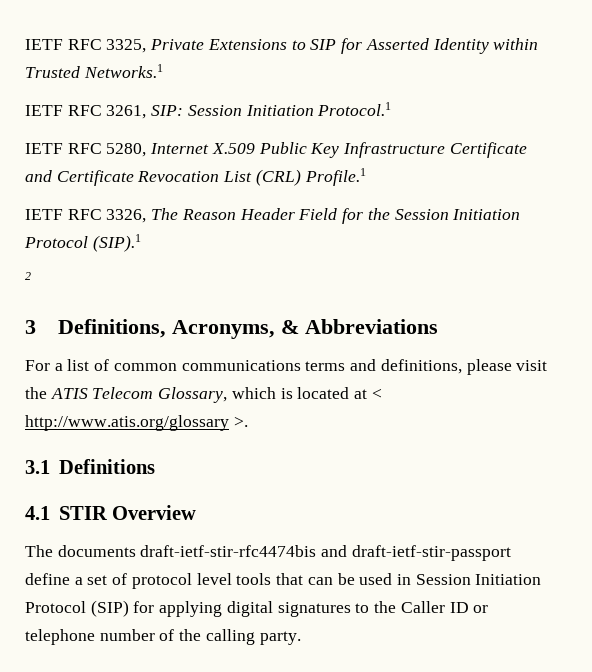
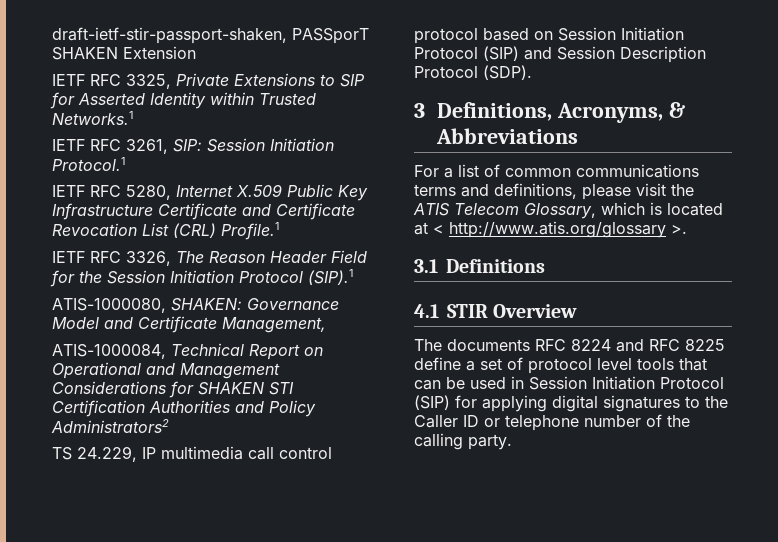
+ draft-ietf-stir-passport-shaken, PASSporT SHAKEN Extension
- 2
+ ATIS-1000080, SHAKEN: Governance Model and Certificate Management,
+ ATIS-1000084, Technical Report on Operational and Management Considerations for SHAKEN STI Certification Authorities and Policy Administrators2
+ TS 24.229, IP multimedia call control protocol based on Session Initiation Protocol (SIP) and Session Description Protocol (SDP).
- The documents draft-ietf-stir-rfc4474bis and draft-ietf-stir-passport define a set of protocol level tools that can be used in Session Initiation Protocol (SIP) for applying digital signatures to the Caller ID or telephone number of the calling party.
+ The documents RFC 8224 and RFC 8225 define a set of protocol level tools that can be used in Session Initiation Protocol (SIP) for applying digital signatures to the Caller ID or telephone number of the calling party.

